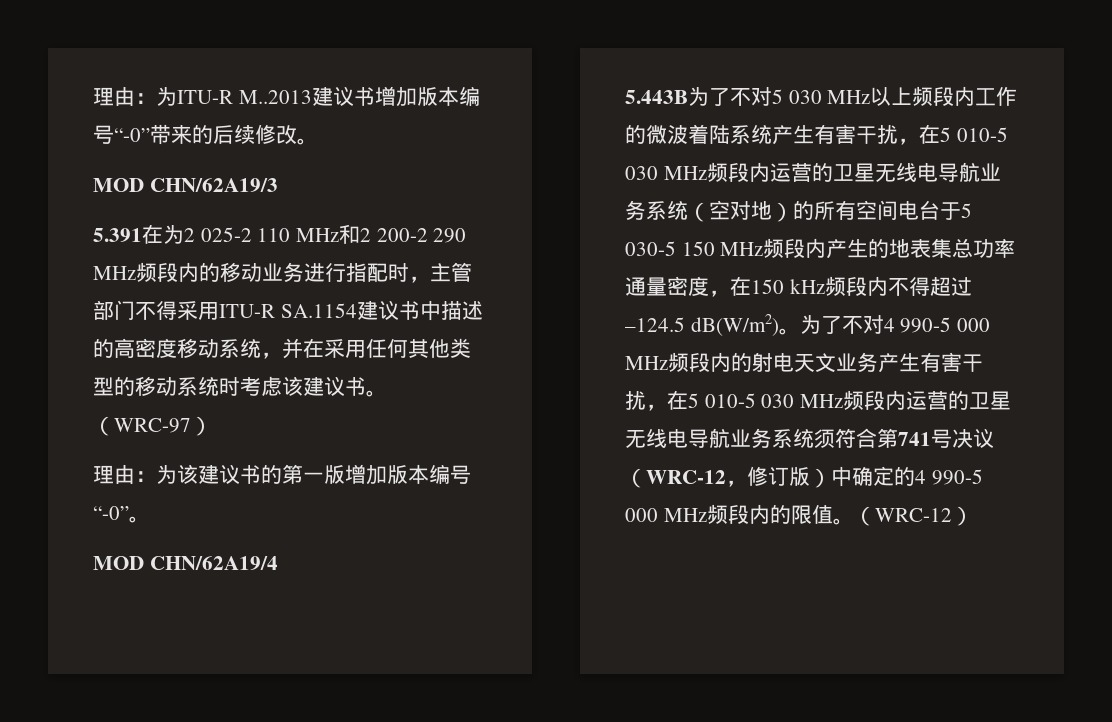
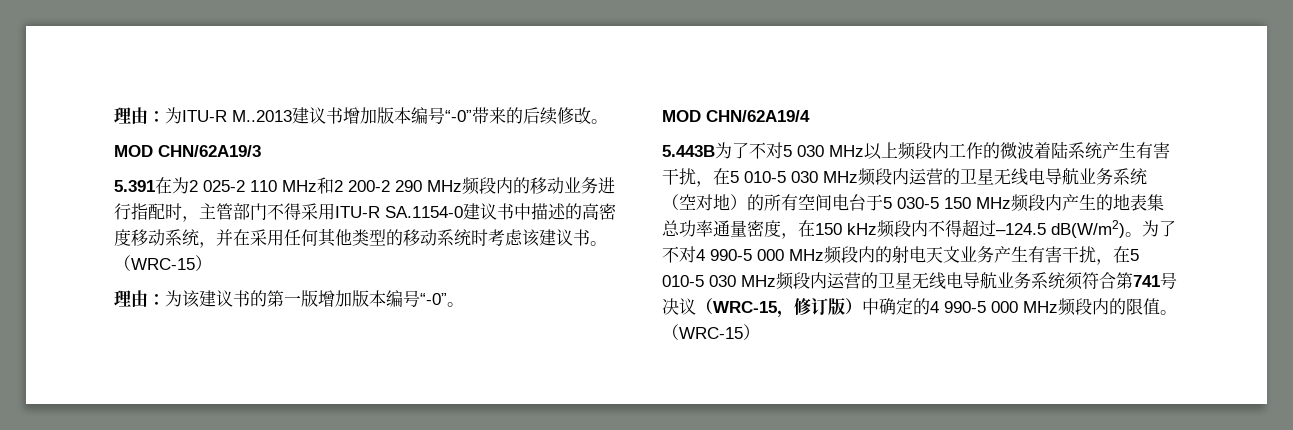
- 5.391在为2 025-2 110 MHz和2 200-2 290 MHz频段内的移动业务进行指配时，主管部门不得采用ITU-R SA.1154建议书中描述的高密度移动系统，并在采用任何其他类型的移动系统时考虑该建议书。（WRC-97）
+ 5.391在为2 025-2 110 MHz和2 200-2 290 MHz频段内的移动业务进行指配时，主管部门不得采用ITU-R SA.1154-0建议书中描述的高密度移动系统，并在采用任何其他类型的移动系统时考虑该建议书。（WRC-15）
- 为了不对4 990-5 000 MHz频段内的射电天文业务产生有害干扰，在5 010-5 030 MHz频段内运营的卫星无线电导航业务系统须符合第741号决议（WRC-12，修订版）中确定的4 990-5 000 MHz频段内的限值。（WRC-12）
+ 为了不对4 990-5 000 MHz频段内的射电天文业务产生有害干扰，在5 010-5 030 MHz频段内运营的卫星无线电导航业务系统须符合第741号决议（WRC-15，修订版）中确定的4 990-5 000 MHz频段内的限值。（WRC-15）

